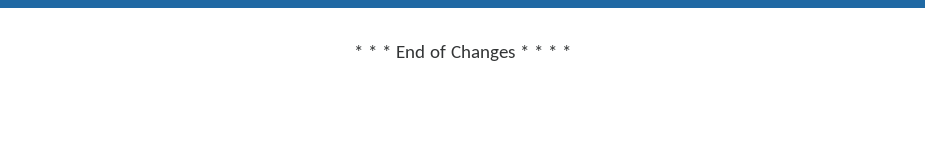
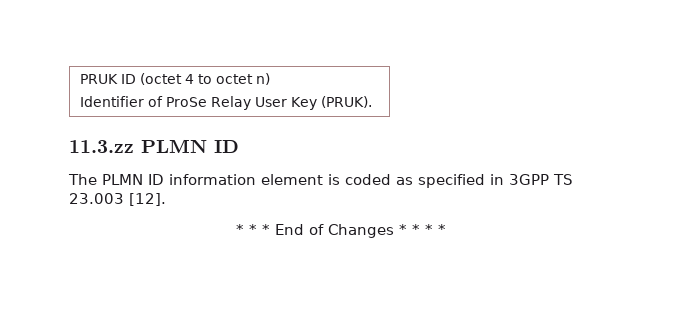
+ PRUK ID (octet 4 to octet n)
+ Identifier of ProSe Relay User Key (PRUK).
+ 11.3.zz PLMN ID
+ The PLMN ID information element is coded as specified in 3GPP TS 23.003 [12].

